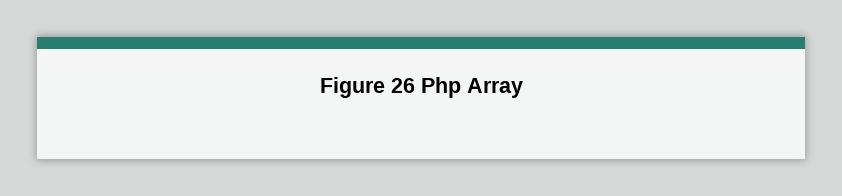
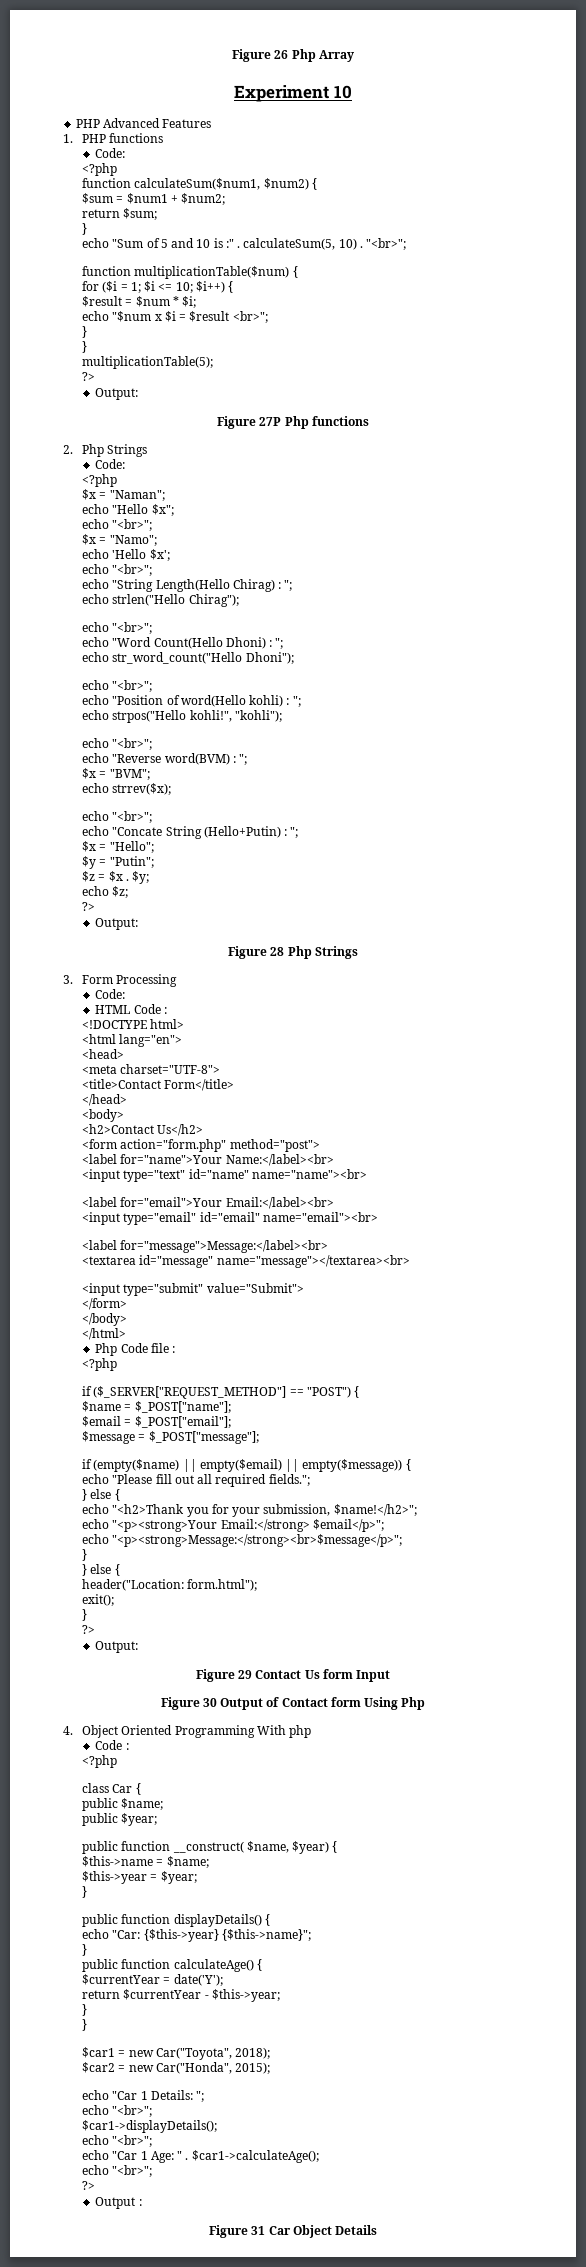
+ Experiment 10
+ PHP Advanced Features
+ 1. PHP functions
+ Code:
+ <?php
+ function calculateSum($num1, $num2) {
+ $sum = $num1 + $num2;
+ return $sum;
+ }
+ echo "Sum of 5 and 10 is :" . calculateSum(5, 10) . "<br>";
+ function multiplicationTable($num) {
+ for ($i = 1; $i <= 10; $i++) {
+ $result = $num * $i;
+ echo "$num x $i = $result <br>";
+ }
+ }
+ multiplicationTable(5);
+ ?>
+ Output:
+ Figure 27P Php functions
+ 2. Php Strings
+ Code:
+ <?php
+ $x = "Naman";
+ echo "Hello $x";
+ echo "<br>";
+ $x = "Namo";
+ echo 'Hello $x';
+ echo "<br>";
+ echo "String Length(Hello Chirag) : ";
+ echo strlen("Hello Chirag");
+ echo "<br>";
+ echo "Word Count(Hello Dhoni) : ";
+ echo str_word_count("Hello Dhoni");
+ echo "<br>";
+ echo "Position of word(Hello kohli) : ";
+ echo strpos("Hello kohli!", "kohli");
+ echo "<br>";
+ echo "Reverse word(BVM) : ";
+ $x = "BVM";
+ echo strrev($x);
+ echo "<br>";
+ echo "Concate String (Hello+Putin) : ";
+ $x = "Hello";
+ $y = "Putin";
+ $z = $x . $y;
+ echo $z;
+ ?>
+ Output:
+ Figure 28 Php Strings
+ 3. Form Processing
+ Code:
+ HTML Code :
+ <!DOCTYPE html>
+ <html lang="en">
+ <head>
+ <meta charset="UTF-8">
+ <title>Contact Form</title>
+ </head>
+ <body>
+ <h2>Contact Us</h2>
+ <form action="form.php" method="post">
+ <label for="name">Your Name:</label><br>
+ <input type="text" id="name" name="name"><br>
+ <label for="email">Your Email:</label><br>
+ <input type="email" id="email" name="email"><br>
+ <label for="message">Message:</label><br>
+ <textarea id="message" name="message"></textarea><br>
+ <input type="submit" value="Submit">
+ </form>
+ </body>
+ </html>
+ Php Code file :
+ <?php
+ if ($_SERVER["REQUEST_METHOD"] == "POST") {
+ $name = $_POST["name"];
+ $email = $_POST["email"];
+ $message = $_POST["message"];
+ if (empty($name) || empty($email) || empty($message)) {
+ echo "Please fill out all required fields.";
+ } else {
+ echo "<h2>Thank you for your submission, $name!</h2>";
+ echo "<p><strong>Your Email:</strong> $email</p>";
+ echo "<p><strong>Message:</strong><br>$message</p>";
+ }
+ } else {
+ header("Location: form.html");
+ exit();
+ }
+ ?>
+ Output:
+ Figure 29 Contact Us form Input
+ Figure 30 Output of Contact form Using Php
+ 4. Object Oriented Programming With php
+ Code :
+ <?php
+ class Car {
+ public $name;
+ public $year;
+ public function __construct( $name, $year) {
+ $this->name = $name;
+ $this->year = $year;
+ }
+ public function displayDetails() {
+ echo "Car: {$this->year} {$this->name}";
+ }
+ public function calculateAge() {
+ $currentYear = date('Y');
+ return $currentYear - $this->year;
+ }
+ }
+ $car1 = new Car("Toyota", 2018);
+ $car2 = new Car("Honda", 2015);
+ echo "Car 1 Details: ";
+ echo "<br>";
+ $car1->displayDetails();
+ echo "<br>";
+ echo "Car 1 Age: " . $car1->calculateAge();
+ echo "<br>";
+ ?>
+ Output :
+ Figure 31 Car Object Details

